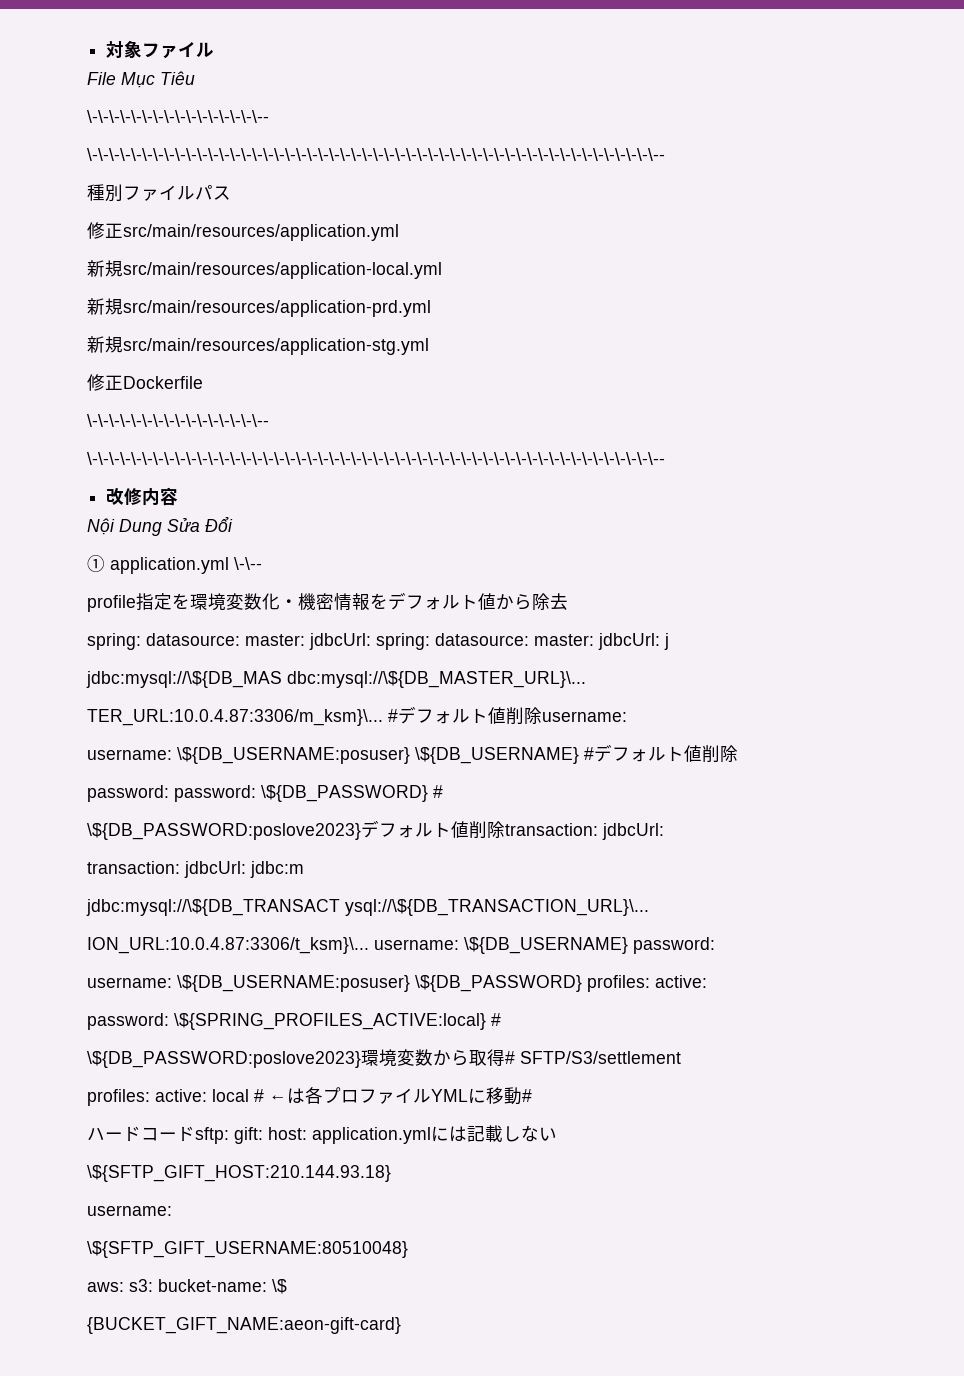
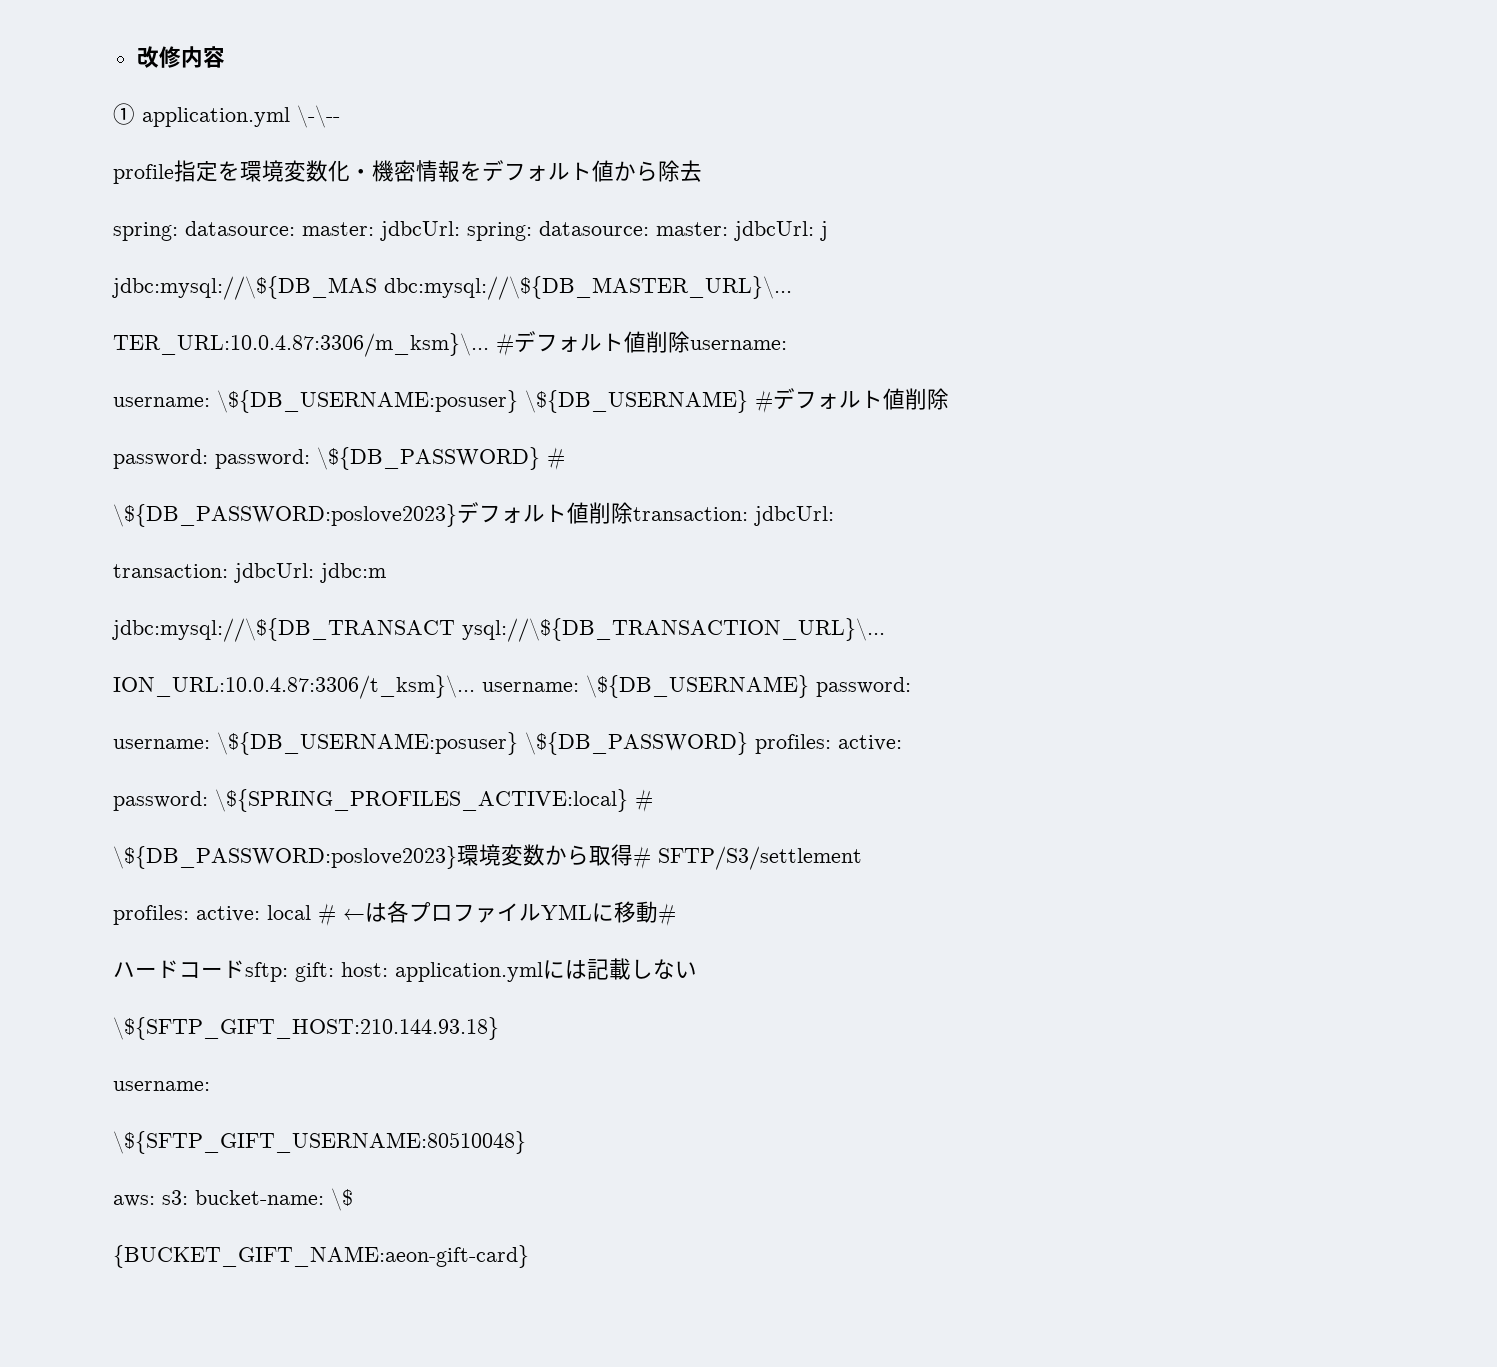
- 対象ファイル
- File Mục Tiêu
- \-\-\-\-\-\-\-\-\-\-\-\-\-\-\-\--
- \-\-\-\-\-\-\-\-\-\-\-\-\-\-\-\-\-\-\-\-\-\-\-\-\-\-\-\-\-\-\-\-\-\-\-\-\-\-\-\-\-\-\-\-\-\-\-\-\-\-\-\--
- 種別ファイルパス
- 修正src/main/resources/application.yml
- 新規src/main/resources/application-local.yml
- 新規src/main/resources/application-prd.yml
- 新規src/main/resources/application-stg.yml
- 修正Dockerfile
- \-\-\-\-\-\-\-\-\-\-\-\-\-\-\-\--
- \-\-\-\-\-\-\-\-\-\-\-\-\-\-\-\-\-\-\-\-\-\-\-\-\-\-\-\-\-\-\-\-\-\-\-\-\-\-\-\-\-\-\-\-\-\-\-\-\-\-\-\--
  改修内容
- Nội Dung Sửa Đổi

